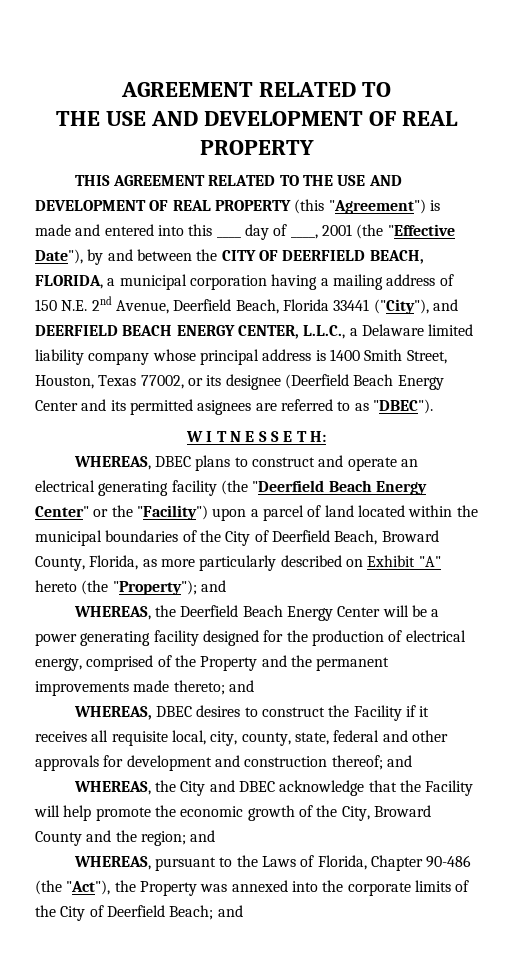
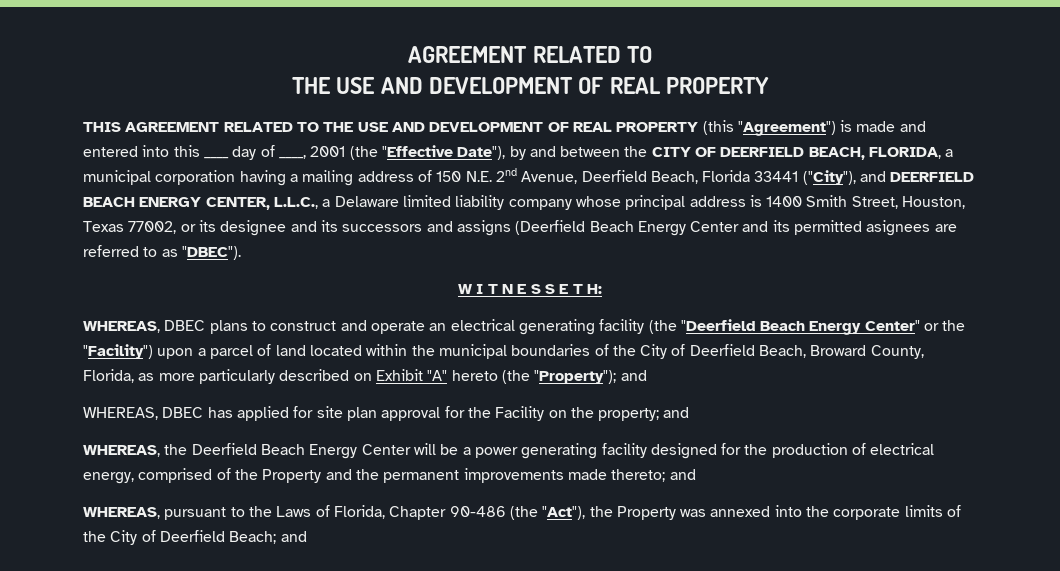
- THIS AGREEMENT RELATED TO THE USE AND DEVELOPMENT OF REAL PROPERTY (this "Agreement") is made and entered into this ____ day of ____, 2001 (the "Effective Date"), by and between the CITY OF DEERFIELD BEACH, FLORIDA, a municipal corporation having a mailing address of 150 N.E. 2nd Avenue, Deerfield Beach, Florida 33441 ("City"), and DEERFIELD BEACH ENERGY CENTER, L.L.C., a Delaware limited liability company whose principal address is 1400 Smith Street, Houston, Texas 77002, or its designee (Deerfield Beach Energy Center and its permitted asignees are referred to as "DBEC").
+ THIS AGREEMENT RELATED TO THE USE AND DEVELOPMENT OF REAL PROPERTY (this "Agreement") is made and entered into this ____ day of ____, 2001 (the "Effective Date"), by and between the CITY OF DEERFIELD BEACH, FLORIDA, a municipal corporation having a mailing address of 150 N.E. 2nd Avenue, Deerfield Beach, Florida 33441 ("City"), and DEERFIELD BEACH ENERGY CENTER, L.L.C., a Delaware limited liability company whose principal address is 1400 Smith Street, Houston, Texas 77002, or its designee and its successors and assigns (Deerfield Beach Energy Center and its permitted asignees are referred to as "DBEC").
+ WHEREAS, DBEC has applied for site plan approval for the Facility on the property; and
- WHEREAS, DBEC desires to construct the Facility if it receives all requisite local, city, county, state, federal and other approvals for development and construction thereof; and
- WHEREAS, the City and DBEC acknowledge that the Facility will help promote the economic growth of the City, Broward County and the region; and

